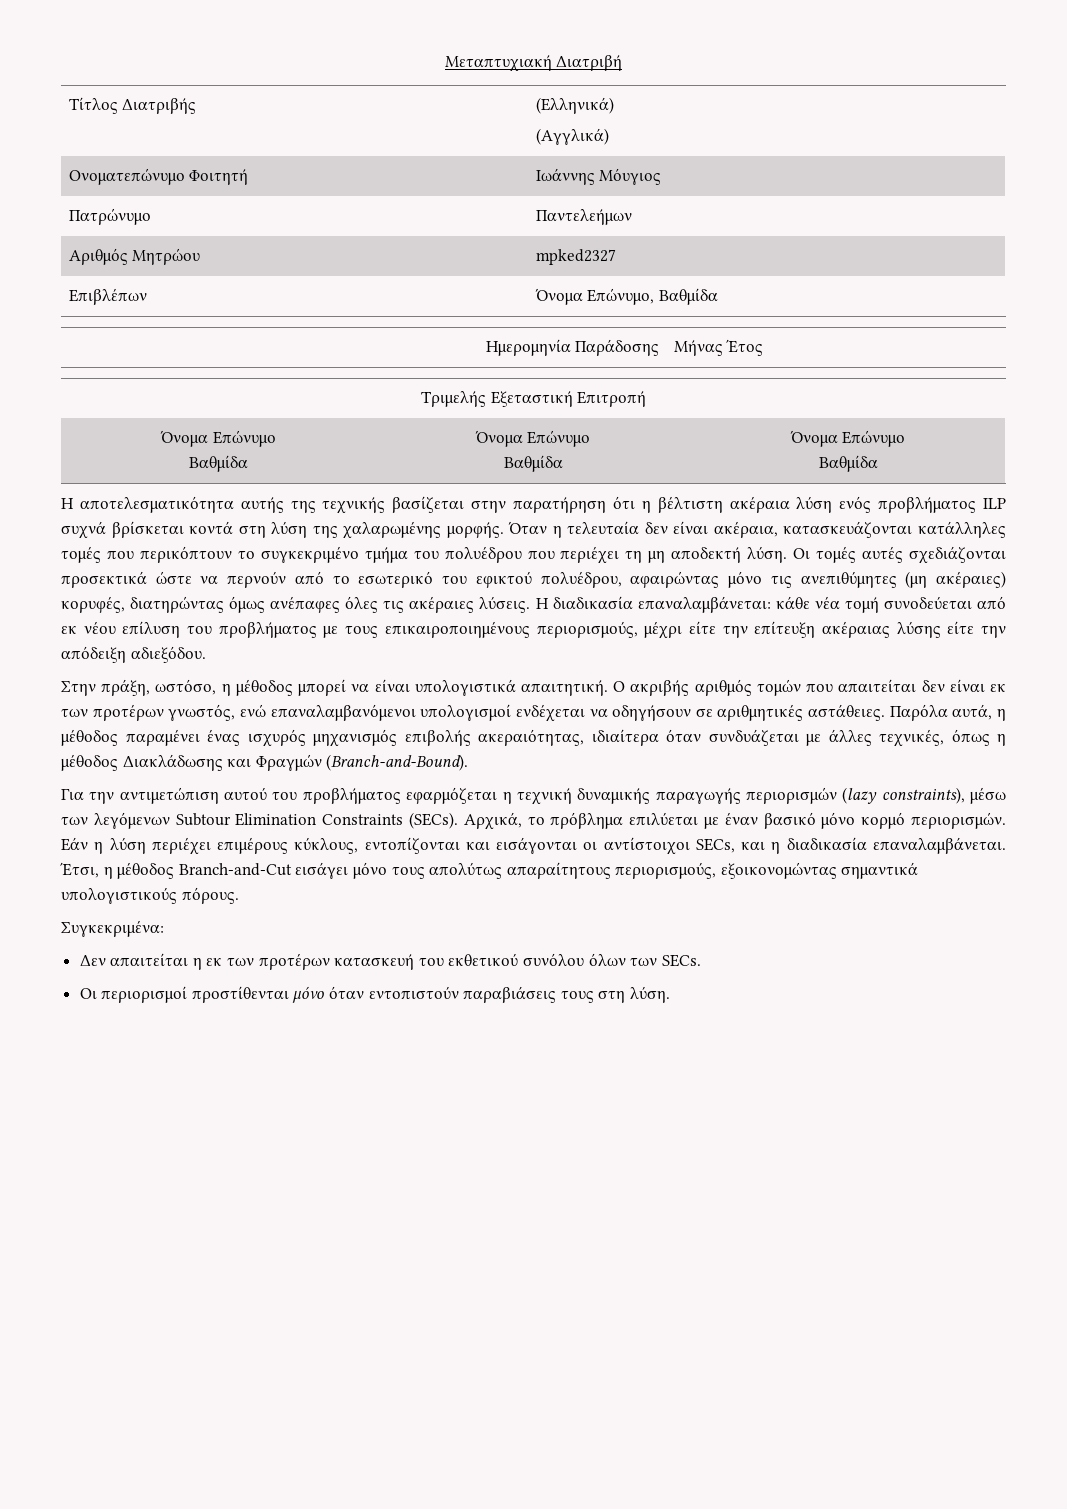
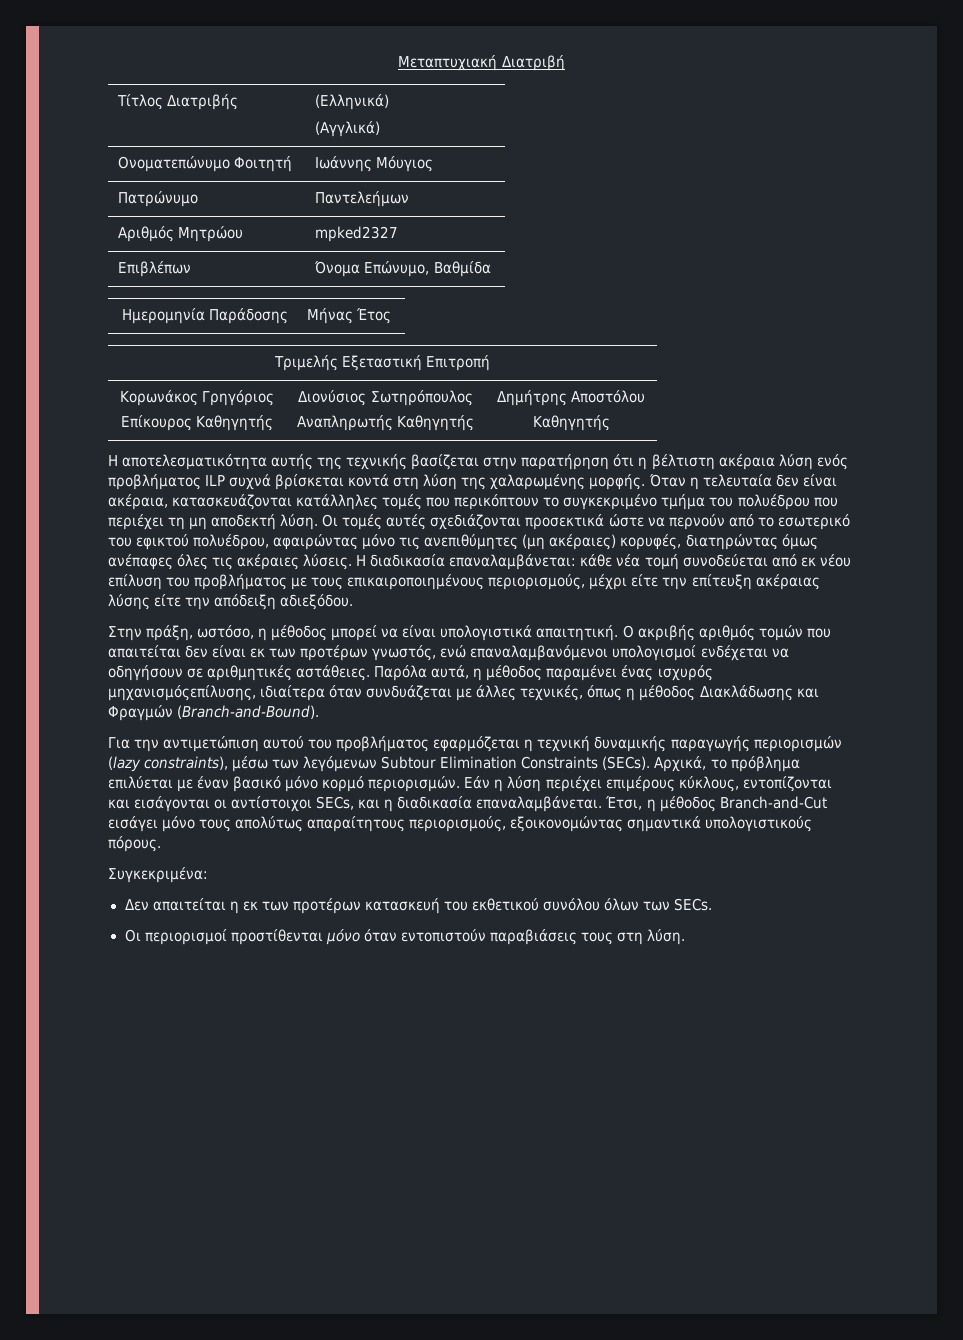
  Τριμελής Εξεταστική Επιτροπή
- Όνομα Επώνυμο
- Βαθμίδα | Όνομα Επώνυμο
- Βαθμίδα | Όνομα Επώνυμο
- Βαθμίδα
+ Κορωνάκος Γρηγόριος
+ Επίκουρος Καθηγητής | Διονύσιος Σωτηρόπουλος
+ Αναπληρωτής Καθηγητής | Δημήτρης Αποστόλου
+ Καθηγητής
- Παρόλα αυτά, η μέθοδος παραμένει ένας ισχυρός μηχανισμός επιβολής ακεραιότητας, ιδιαίτερα όταν συνδυάζεται με άλλες τεχνικές, όπως η μέθοδος Διακλάδωσης και Φραγμών (Branch-and-Bound).
+ Παρόλα αυτά, η μέθοδος παραμένει ένας ισχυρός μηχανισμόςεπίλυσης, ιδιαίτερα όταν συνδυάζεται με άλλες τεχνικές, όπως η μέθοδος Διακλάδωσης και Φραγμών (Branch-and-Bound).

